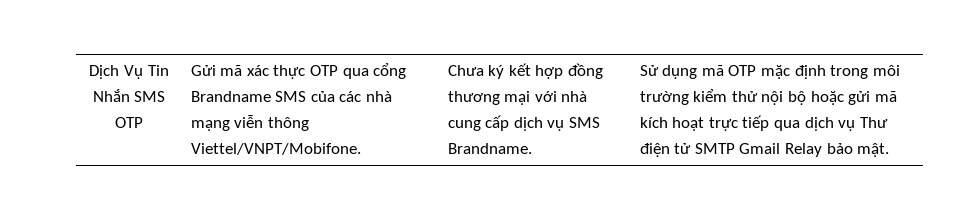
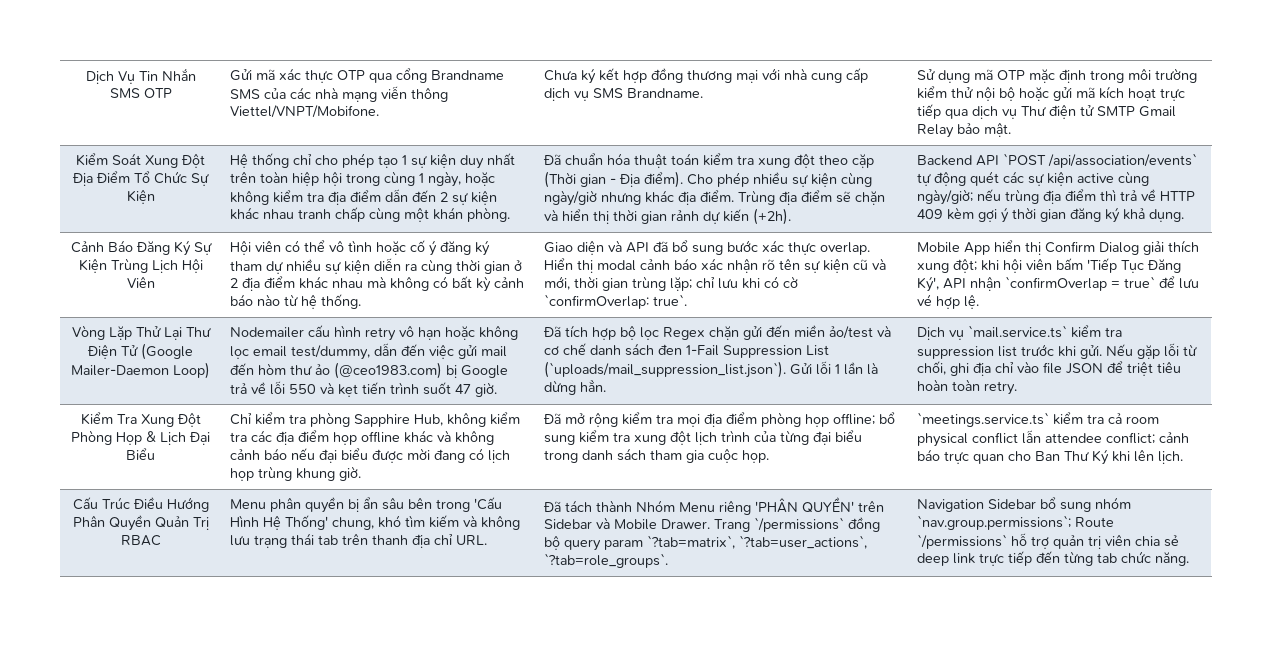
+ Kiểm Soát Xung Đột Địa Điểm Tổ Chức Sự Kiện | Hệ thống chỉ cho phép tạo 1 sự kiện duy nhất trên toàn hiệp hội trong cùng 1 ngày, hoặc không kiểm tra địa điểm dẫn đến 2 sự kiện khác nhau tranh chấp cùng một khán phòng. | Đã chuẩn hóa thuật toán kiểm tra xung đột theo cặp (Thời gian - Địa điểm). Cho phép nhiều sự kiện cùng ngày/giờ nhưng khác địa điểm. Trùng địa điểm sẽ chặn và hiển thị thời gian rảnh dự kiến (+2h). | Backend API `POST /api/association/events` tự động quét các sự kiện active cùng ngày/giờ; nếu trùng địa điểm thì trả về HTTP 409 kèm gợi ý thời gian đăng ký khả dụng.
+ Cảnh Báo Đăng Ký Sự Kiện Trùng Lịch Hội Viên | Hội viên có thể vô tình hoặc cố ý đăng ký tham dự nhiều sự kiện diễn ra cùng thời gian ở 2 địa điểm khác nhau mà không có bất kỳ cảnh báo nào từ hệ thống. | Giao diện và API đã bổ sung bước xác thực overlap. Hiển thị modal cảnh báo xác nhận rõ tên sự kiện cũ và mới, thời gian trùng lặp; chỉ lưu khi có cờ `confirmOverlap: true`. | Mobile App hiển thị Confirm Dialog giải thích xung đột; khi hội viên bấm 'Tiếp Tục Đăng Ký', API nhận `confirmOverlap = true` để lưu vé hợp lệ.
+ Vòng Lặp Thử Lại Thư Điện Tử (Google Mailer-Daemon Loop) | Nodemailer cấu hình retry vô hạn hoặc không lọc email test/dummy, dẫn đến việc gửi mail đến hòm thư ảo (@ceo1983.com) bị Google trả về lỗi 550 và kẹt tiến trình suốt 47 giờ. | Đã tích hợp bộ lọc Regex chặn gửi đến miền ảo/test và cơ chế danh sách đen 1-Fail Suppression List (`uploads/mail_suppression_list.json`). Gửi lỗi 1 lần là dừng hẳn. | Dịch vụ `mail.service.ts` kiểm tra suppression list trước khi gửi. Nếu gặp lỗi từ chối, ghi địa chỉ vào file JSON để triệt tiêu hoàn toàn retry.
+ Kiểm Tra Xung Đột Phòng Họp & Lịch Đại Biểu | Chỉ kiểm tra phòng Sapphire Hub, không kiểm tra các địa điểm họp offline khác và không cảnh báo nếu đại biểu được mời đang có lịch họp trùng khung giờ. | Đã mở rộng kiểm tra mọi địa điểm phòng họp offline; bổ sung kiểm tra xung đột lịch trình của từng đại biểu trong danh sách tham gia cuộc họp. | `meetings.service.ts` kiểm tra cả room physical conflict lẫn attendee conflict; cảnh báo trực quan cho Ban Thư Ký khi lên lịch.
+ Cấu Trúc Điều Hướng Phân Quyền Quản Trị RBAC | Menu phân quyền bị ẩn sâu bên trong 'Cấu Hình Hệ Thống' chung, khó tìm kiếm và không lưu trạng thái tab trên thanh địa chỉ URL. | Đã tách thành Nhóm Menu riêng 'PHÂN QUYỀN' trên Sidebar và Mobile Drawer. Trang `/permissions` đồng bộ query param `?tab=matrix`, `?tab=user_actions`, `?tab=role_groups`. | Navigation Sidebar bổ sung nhóm `nav.group.permissions`; Route `/permissions` hỗ trợ quản trị viên chia sẻ deep link trực tiếp đến từng tab chức năng.

